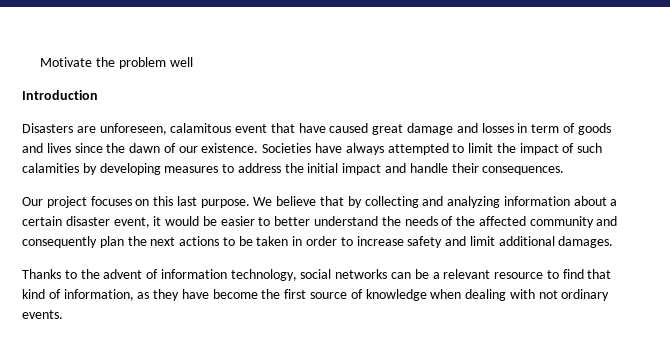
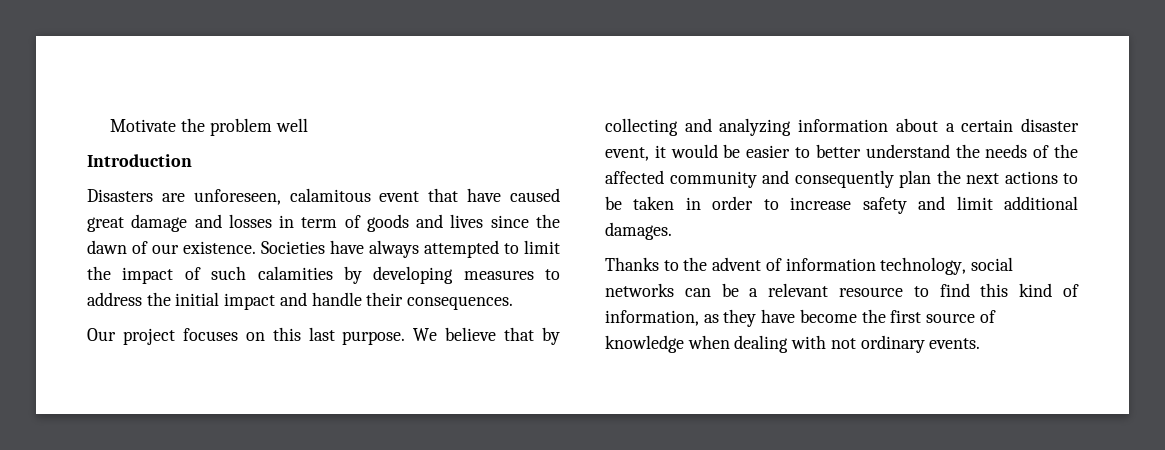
- Thanks to the advent of information technology, social networks can be a relevant resource to find that kind of information, as they have become the first source of knowledge when dealing with not ordinary events.
+ Thanks to the advent of information technology, social networks can be a relevant resource to find this kind of information, as they have become the first source of knowledge when dealing with not ordinary events.

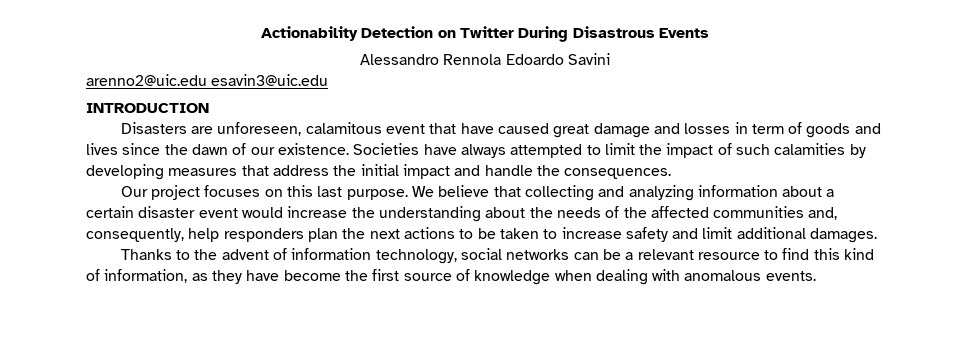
- Motivate the problem well
- Introduction
+ Actionability Detection on Twitter During Disastrous Events
+ Alessandro Rennola Edoardo Savini
+ arenno2@uic.edu esavin3@uic.edu
+ INTRODUCTION
- Societies have always attempted to limit the impact of such calamities by developing measures to address the initial impact and handle their consequences.
+ Societies have always attempted to limit the impact of such calamities by developing measures that address the initial impact and handle the consequences.
- We believe that by collecting and analyzing information about a certain disaster event, it would be easier to better understand the needs of the affected community and consequently plan the next actions to be taken in order to increase safety and limit additional damages.
+ We believe that collecting and analyzing information about a certain disaster event would increase the understanding about the needs of the affected communities and, consequently, help responders plan the next actions to be taken to increase safety and limit additional damages.
- Thanks to the advent of information technology, social networks can be a relevant resource to find this kind of information, as they have become the first source of knowledge when dealing with not ordinary events.
+ Thanks to the advent of information technology, social networks can be a relevant resource to find this kind of information, as they have become the first source of knowledge when dealing with anomalous events.

